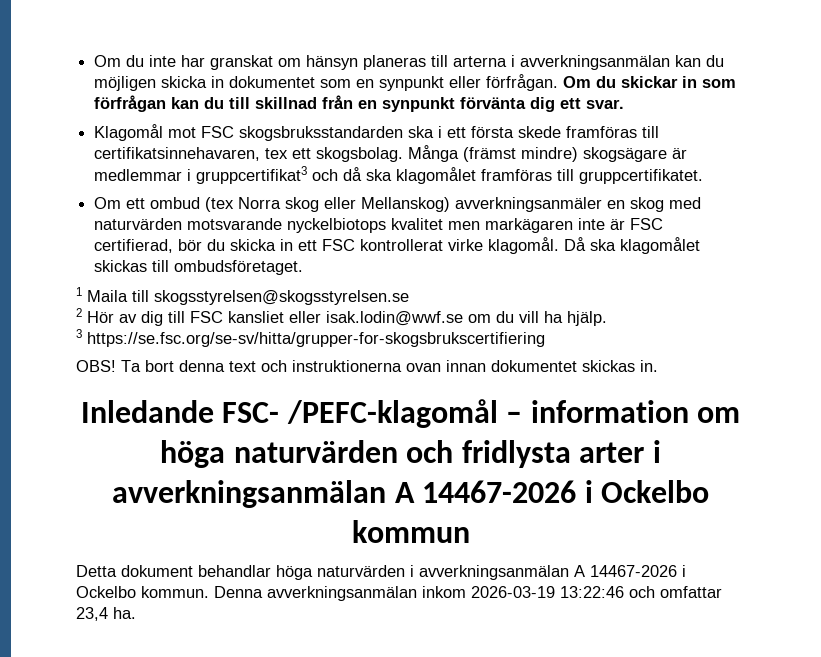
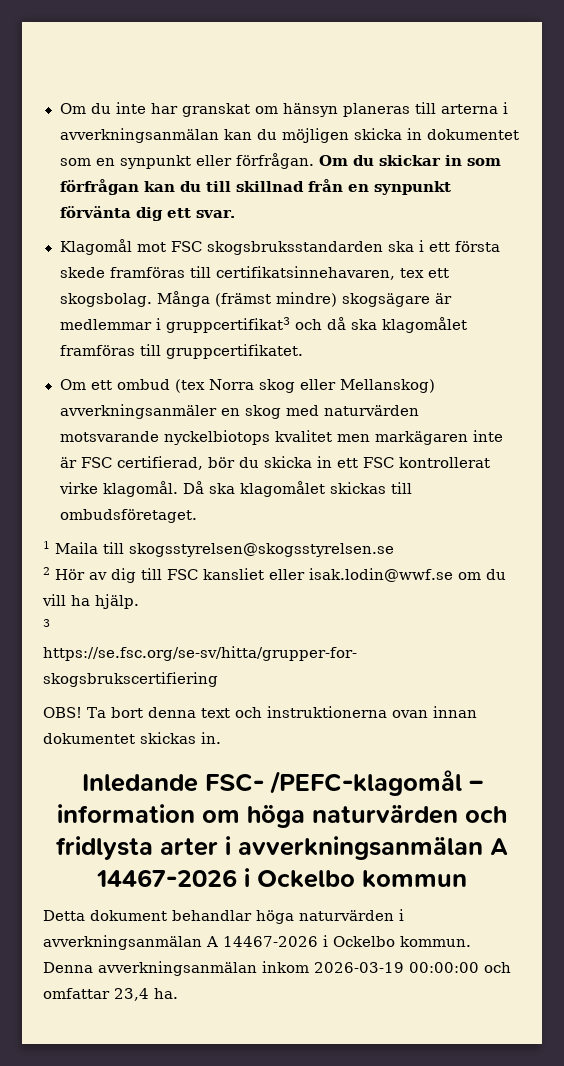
- Denna avverkningsanmälan inkom 2026-03-19 13:22:46 och omfattar 23,4 ha.
+ Denna avverkningsanmälan inkom 2026-03-19 00:00:00 och omfattar 23,4 ha.

